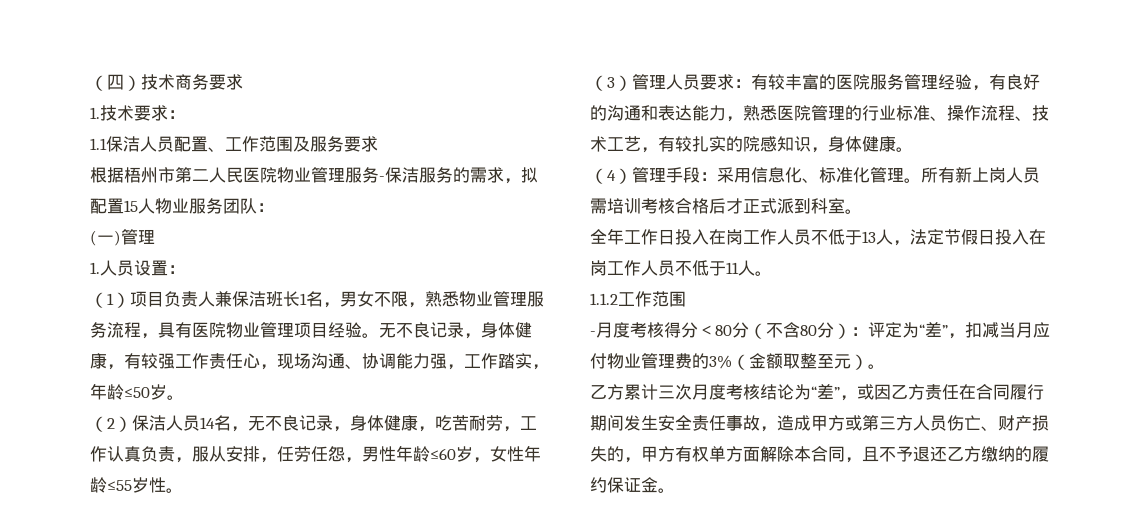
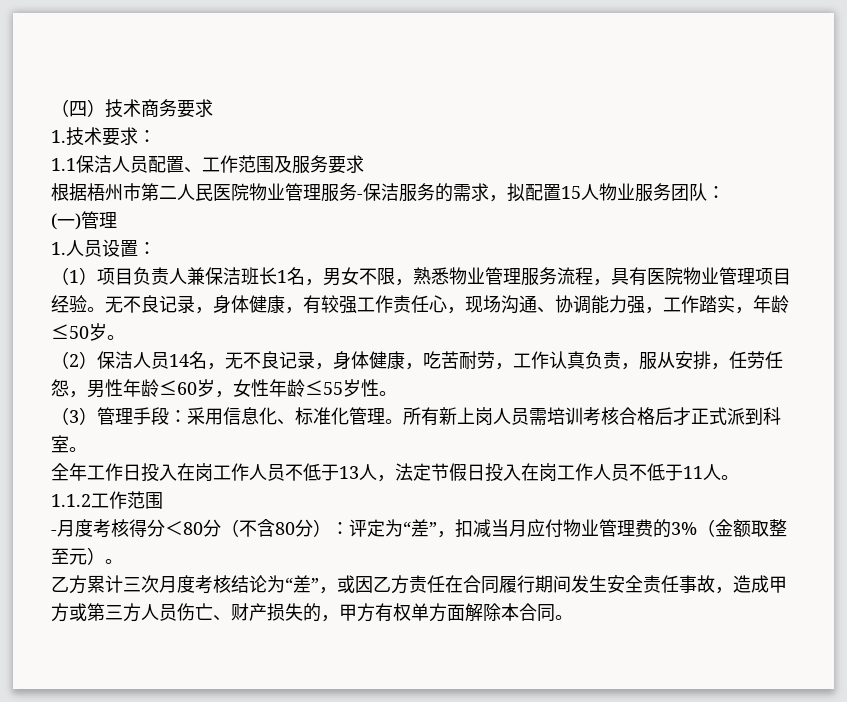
- （3）管理人员要求：有较丰富的医院服务管理经验，有良好的沟通和表达能力，熟悉医院管理的行业标准、操作流程、技术工艺，有较扎实的院感知识，身体健康。
- （4）管理手段：采用信息化、标准化管理。
+ （3）管理手段：采用信息化、标准化管理。
- 乙方累计三次月度考核结论为“差”，或因乙方责任在合同履行期间发生安全责任事故，造成甲方或第三方人员伤亡、财产损失的，甲方有权单方面解除本合同，且不予退还乙方缴纳的履约保证金。
+ 乙方累计三次月度考核结论为“差”，或因乙方责任在合同履行期间发生安全责任事故，造成甲方或第三方人员伤亡、财产损失的，甲方有权单方面解除本合同。

